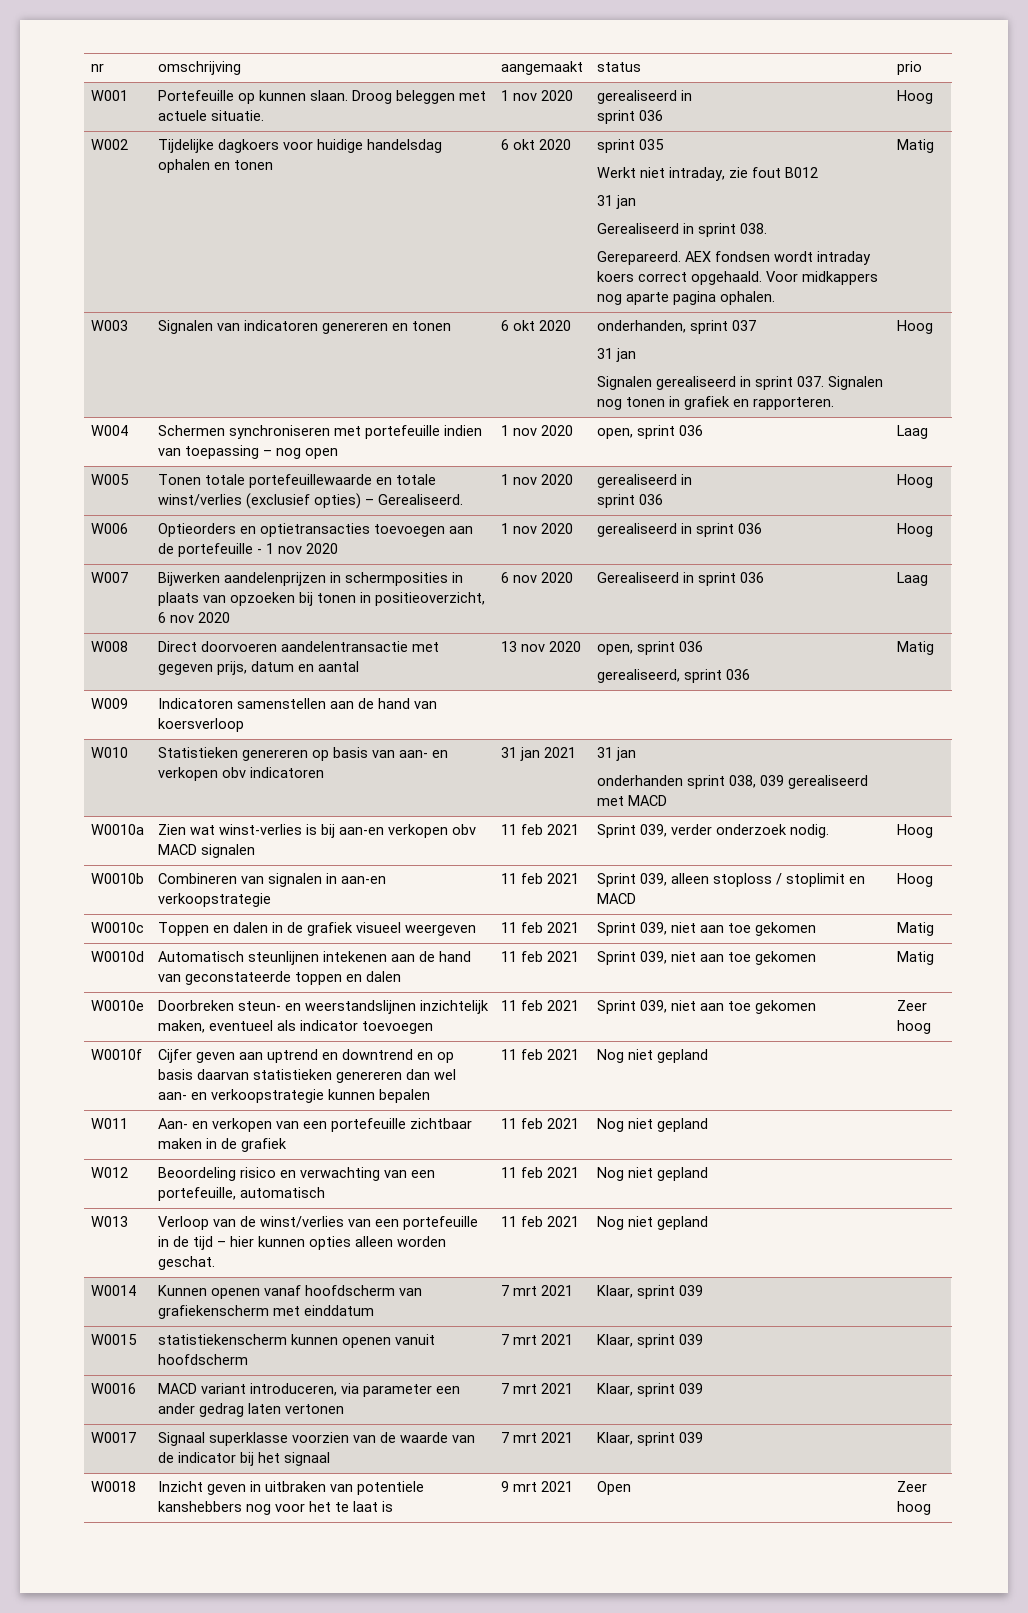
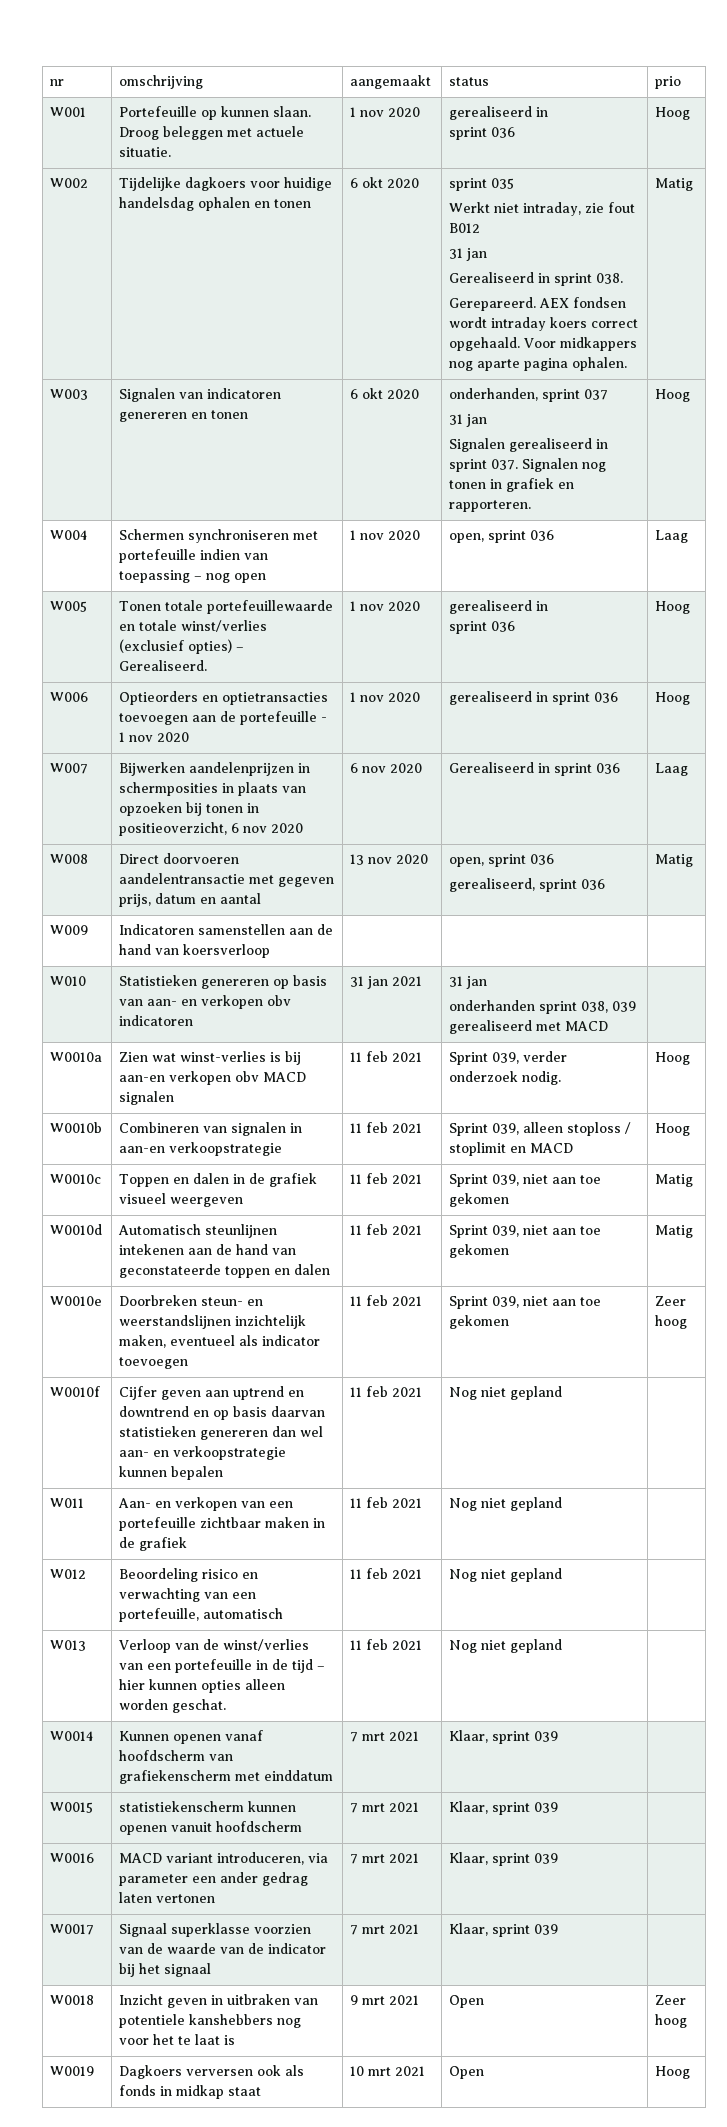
+ W0019 | Dagkoers verversen ook als fonds in midkap staat | 10 mrt 2021 | Open | Hoog

